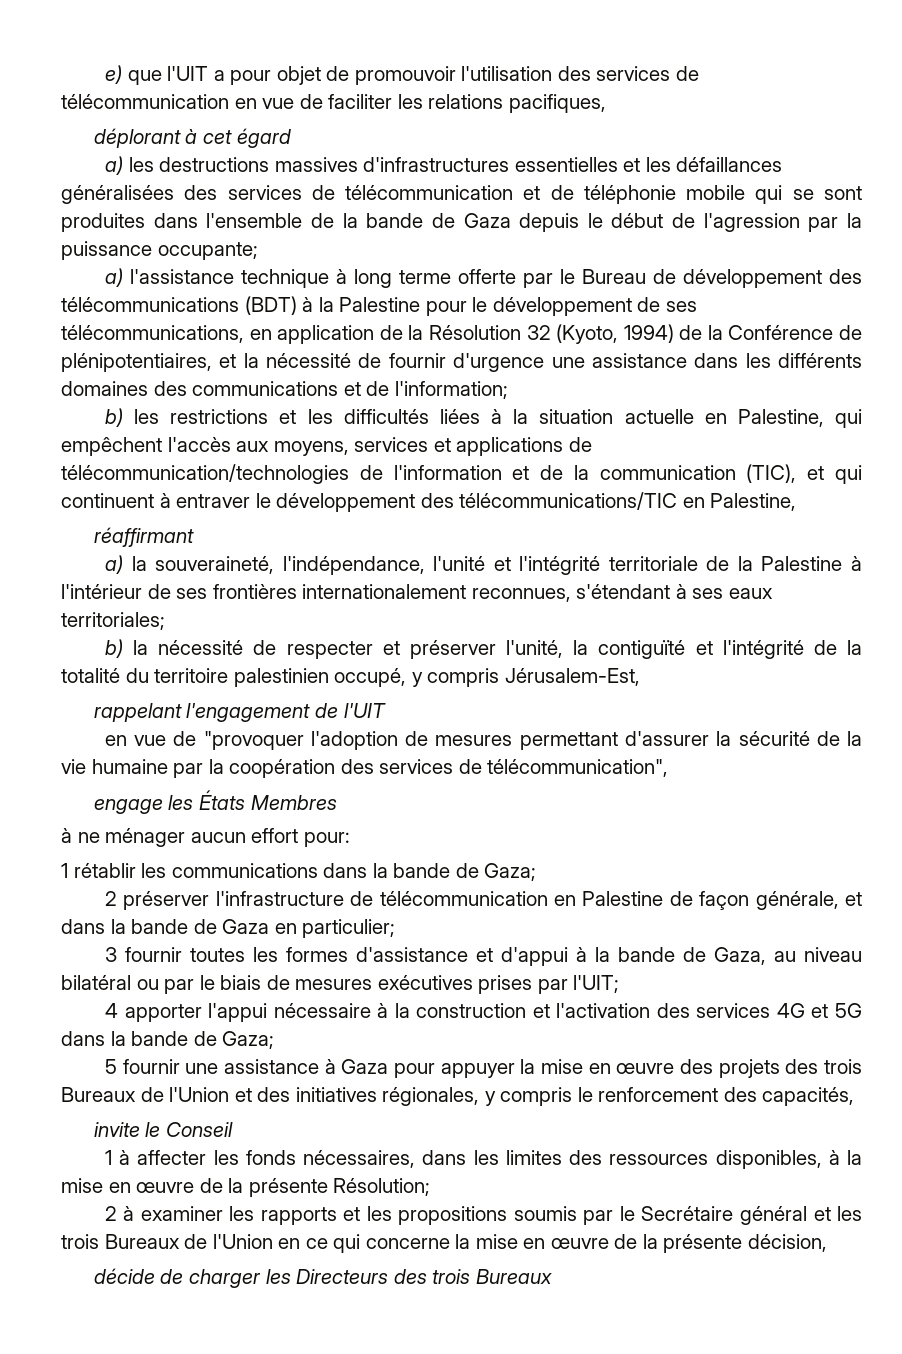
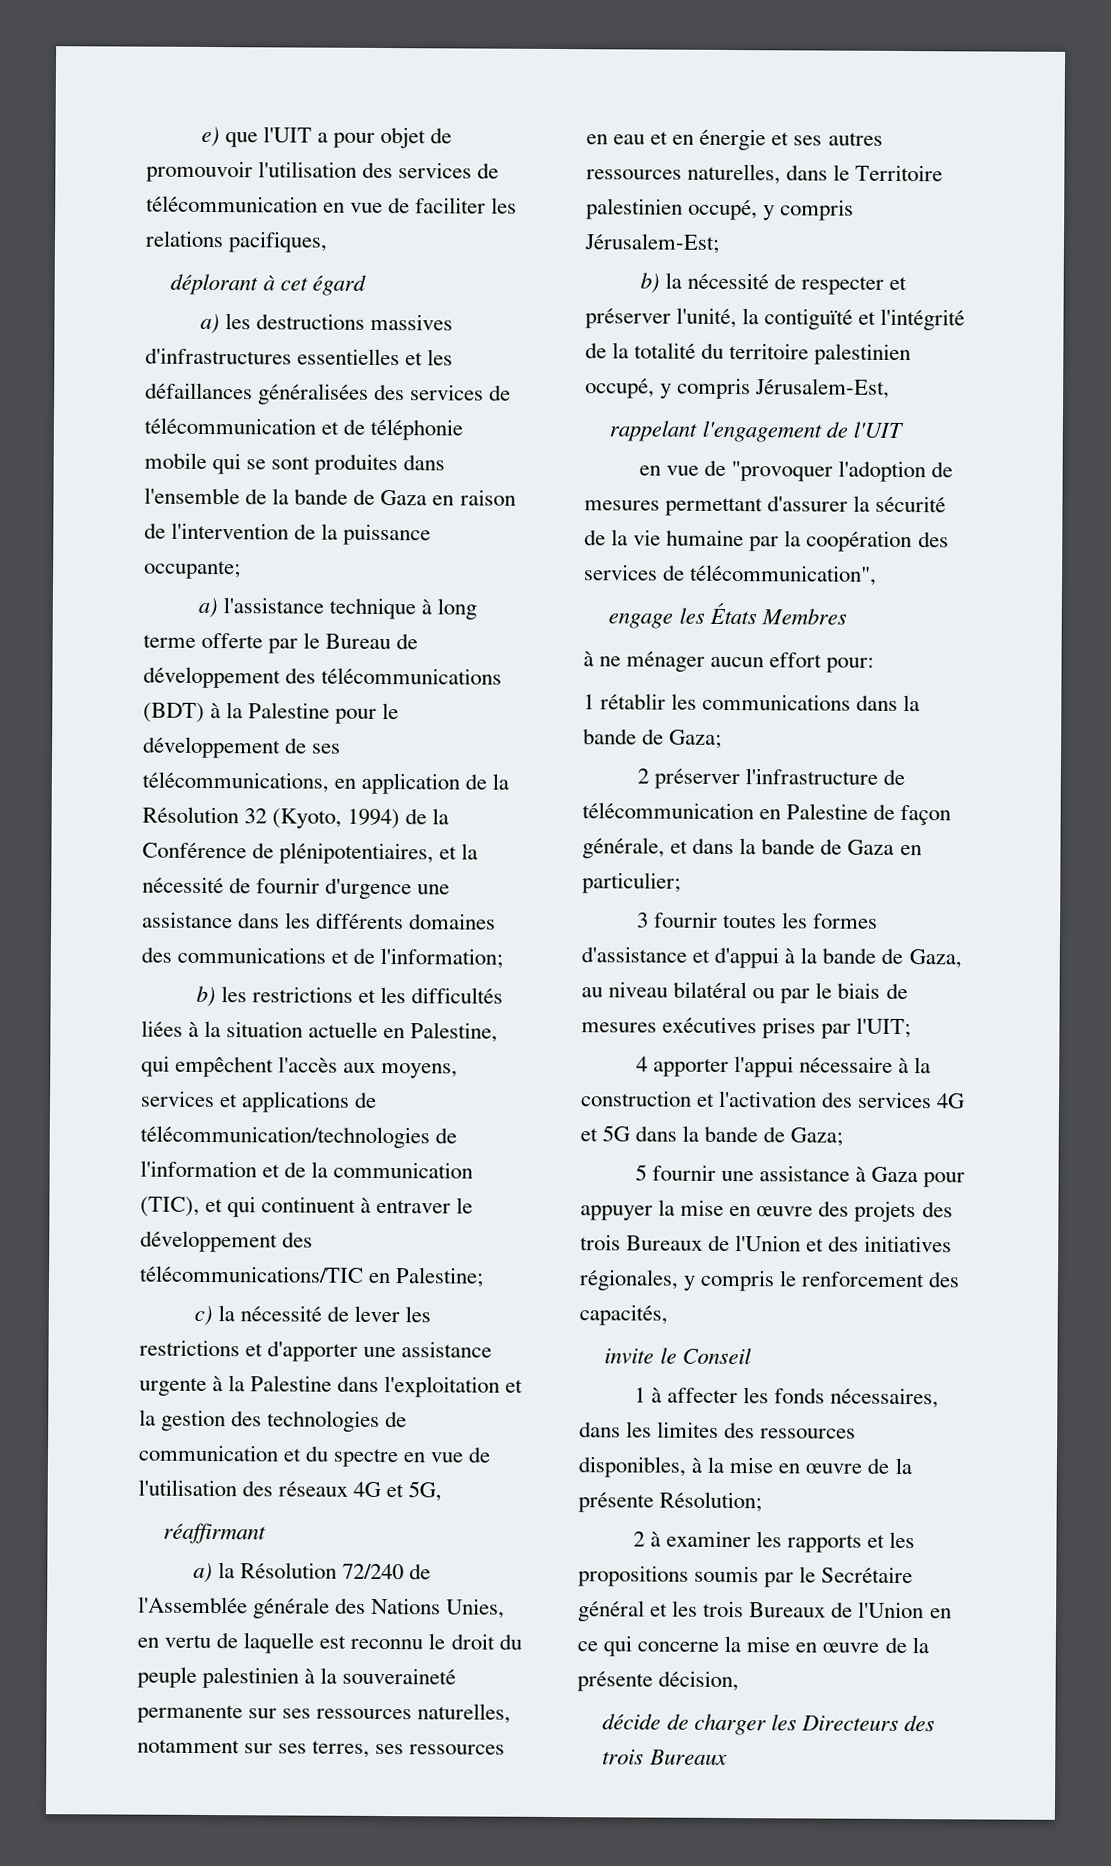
- a) les destructions massives d'infrastructures essentielles et les défaillances généralisées des services de télécommunication et de téléphonie mobile qui se sont produites dans l'ensemble de la bande de Gaza depuis le début de l'agression par la puissance occupante;
+ a) les destructions massives d'infrastructures essentielles et les défaillances généralisées des services de télécommunication et de téléphonie mobile qui se sont produites dans l'ensemble de la bande de Gaza en raison de l'intervention de la puissance occupante;
- b) les restrictions et les difficultés liées à la situation actuelle en Palestine, qui empêchent l'accès aux moyens, services et applications de télécommunication/technologies de l'information et de la communication (TIC), et qui continuent à entraver le développement des télécommunications/TIC en Palestine,
+ b) les restrictions et les difficultés liées à la situation actuelle en Palestine, qui empêchent l'accès aux moyens, services et applications de télécommunication/technologies de l'information et de la communication (TIC), et qui continuent à entraver le développement des télécommunications/TIC en Palestine;
+ c) la nécessité de lever les restrictions et d'apporter une assistance urgente à la Palestine dans l'exploitation et la gestion des technologies de communication et du spectre en vue de l'utilisation des réseaux 4G et 5G,
  réaffirmant
- a) la souveraineté, l'indépendance, l'unité et l'intégrité territoriale de la Palestine à l'intérieur de ses frontières internationalement reconnues, s'étendant à ses eaux territoriales;
+ a) la Résolution 72/240 de l'Assemblée générale des Nations Unies, en vertu de laquelle est reconnu le droit du peuple palestinien à la souveraineté permanente sur ses ressources naturelles, notamment sur ses terres, ses ressources en eau et en énergie et ses autres ressources naturelles, dans le Territoire palestinien occupé, y compris Jérusalem-Est;

